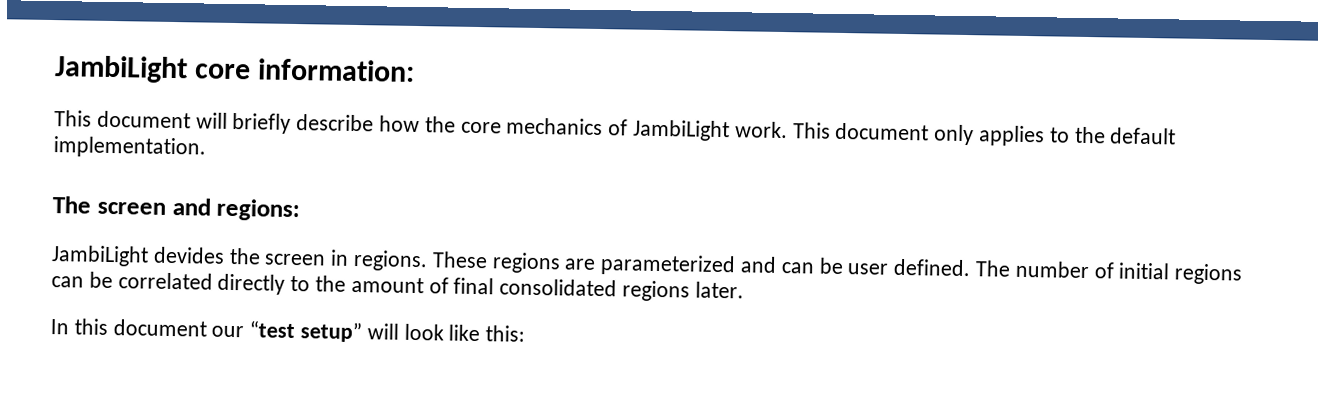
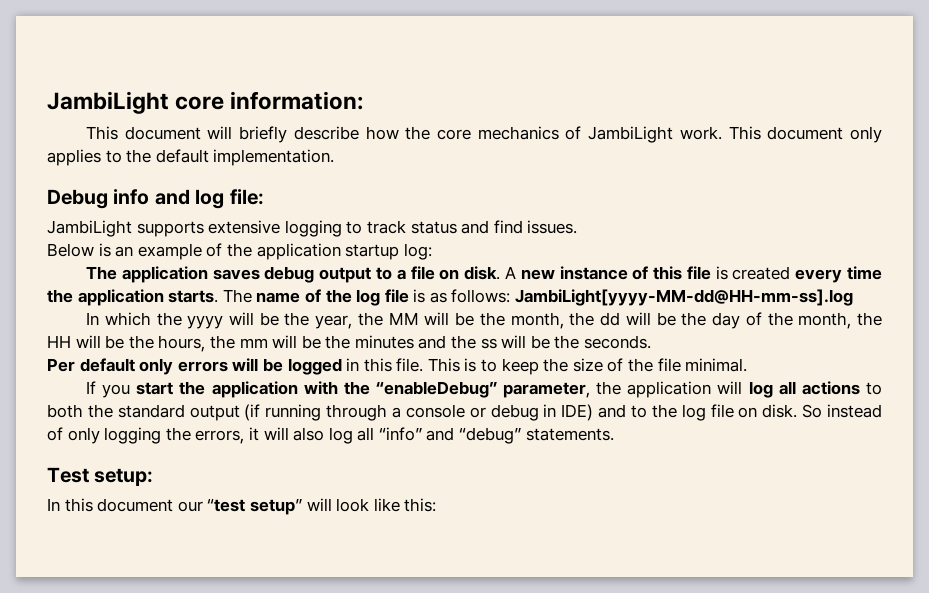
- The screen and regions:
- JambiLight devides the screen in regions. These regions are parameterized and can be user defined. The number of initial regions can be correlated directly to the amount of final consolidated regions later.
+ Debug info and log file:
+ JambiLight supports extensive logging to track status and find issues.
+ Below is an example of the application startup log:
+ The application saves debug output to a file on disk. A new instance of this file is created every time the application starts. The name of the log file is as follows: JambiLight[yyyy-MM-dd@HH-mm-ss].log
+ In which the yyyy will be the year, the MM will be the month, the dd will be the day of the month, the HH will be the hours, the mm will be the minutes and the ss will be the seconds.
+ Per default only errors will be logged in this file. This is to keep the size of the file minimal.
+ If you start the application with the “enableDebug” parameter, the application will log all actions to both the standard output (if running through a console or debug in IDE) and to the log file on disk. So instead of only logging the errors, it will also log all “info” and “debug” statements.
+ Test setup:

